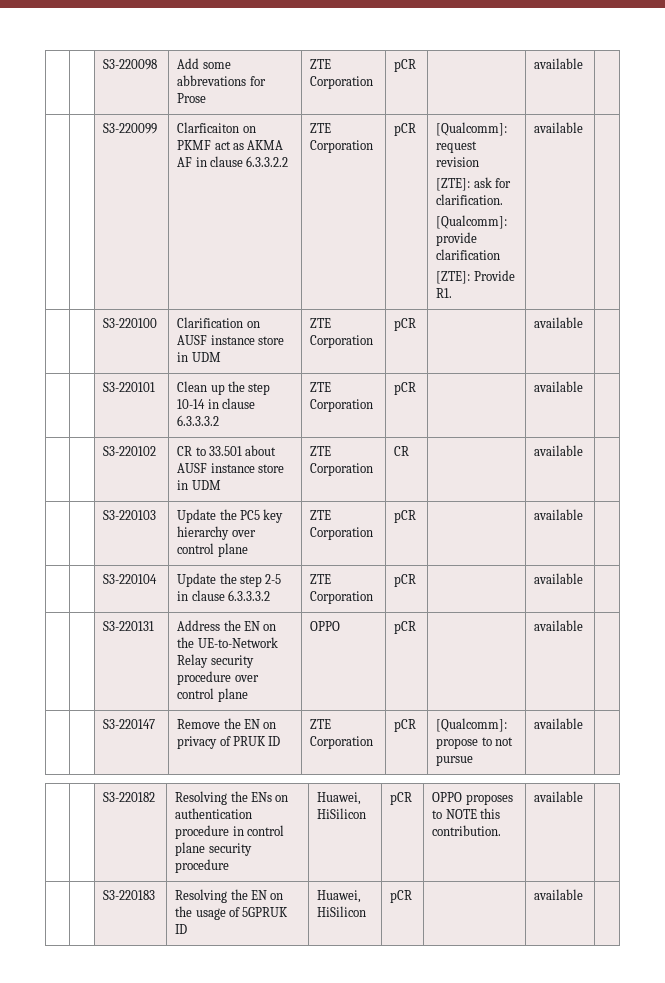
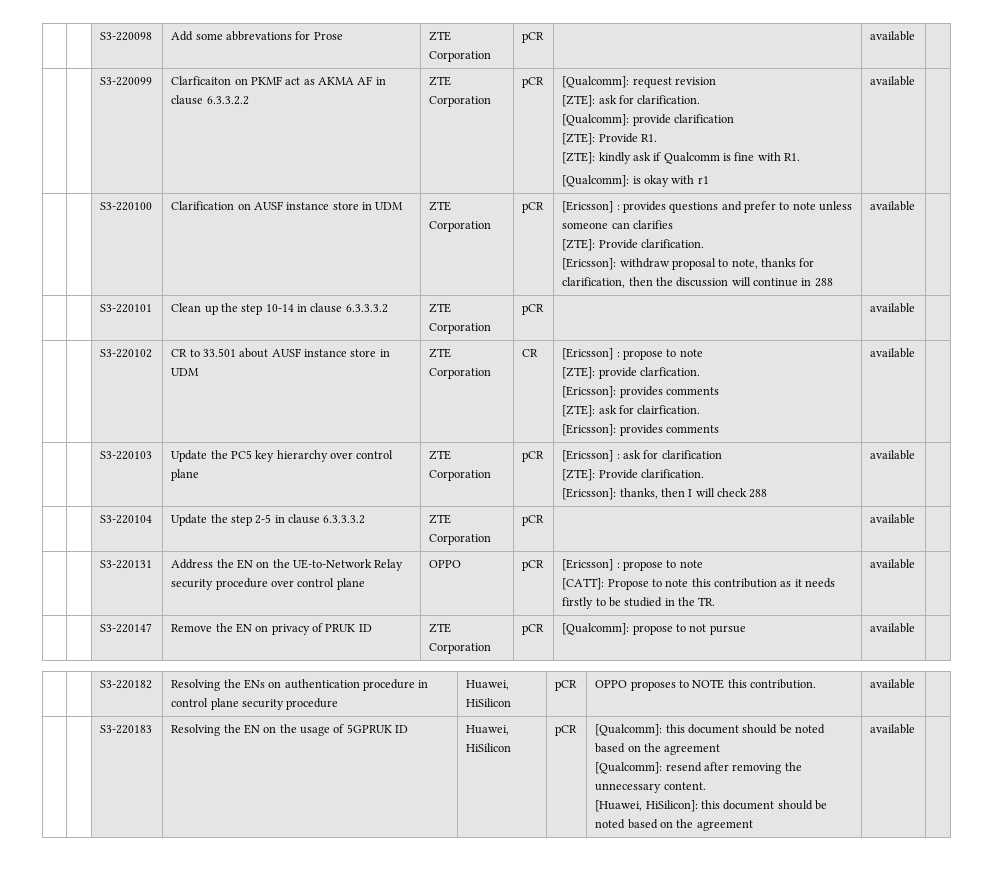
+ [ZTE]: kindly ask if Qualcomm is fine with R1.
+ [Qualcomm]: is okay with r1
+ [Ericsson] : provides questions and prefer to note unless someone can clarifies
+ [ZTE]: Provide clarification.
+ [Ericsson]: withdraw proposal to note, thanks for clarification, then the discussion will continue in 288
- | | S3-220102 | CR to 33.501 about AUSF instance store in UDM | ZTE Corporation | CR | | available |
+ | | S3-220102 | CR to 33.501 about AUSF instance store in UDM | ZTE Corporation | CR | [Ericsson] : propose to note
+ [ZTE]: provide clarfication.
+ [Ericsson]: provides comments
+ [ZTE]: ask for clairfication.
+ [Ericsson]: provides comments | available |
- | | S3-220103 | Update the PC5 key hierarchy over control plane | ZTE Corporation | pCR | | available |
+ | | S3-220103 | Update the PC5 key hierarchy over control plane | ZTE Corporation | pCR | [Ericsson] : ask for clarification
+ [ZTE]: Provide clarification.
+ [Ericsson]: thanks, then I will check 288 | available |
- | | S3-220131 | Address the EN on the UE-to-Network Relay security procedure over control plane | OPPO | pCR | | available |
+ | | S3-220131 | Address the EN on the UE-to-Network Relay security procedure over control plane | OPPO | pCR | [Ericsson] : propose to note
+ [CATT]: Propose to note this contribution as it needs firstly to be studied in the TR. | available |
+ [Qualcomm]: this document should be noted based on the agreement
+ [Qualcomm]: resend after removing the unnecessary content.
+ [Huawei, HiSilicon]: this document should be noted based on the agreement

